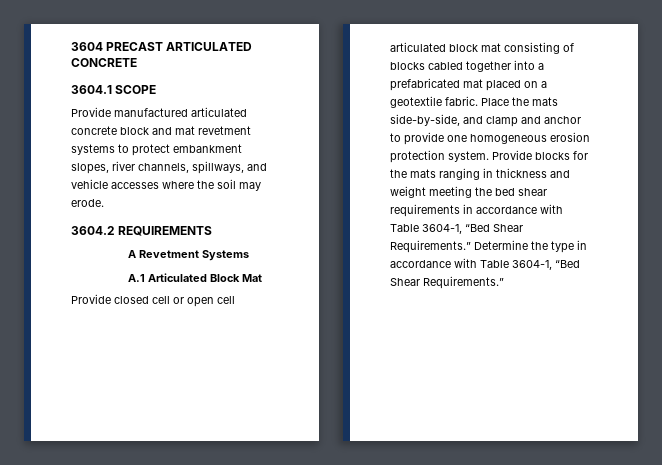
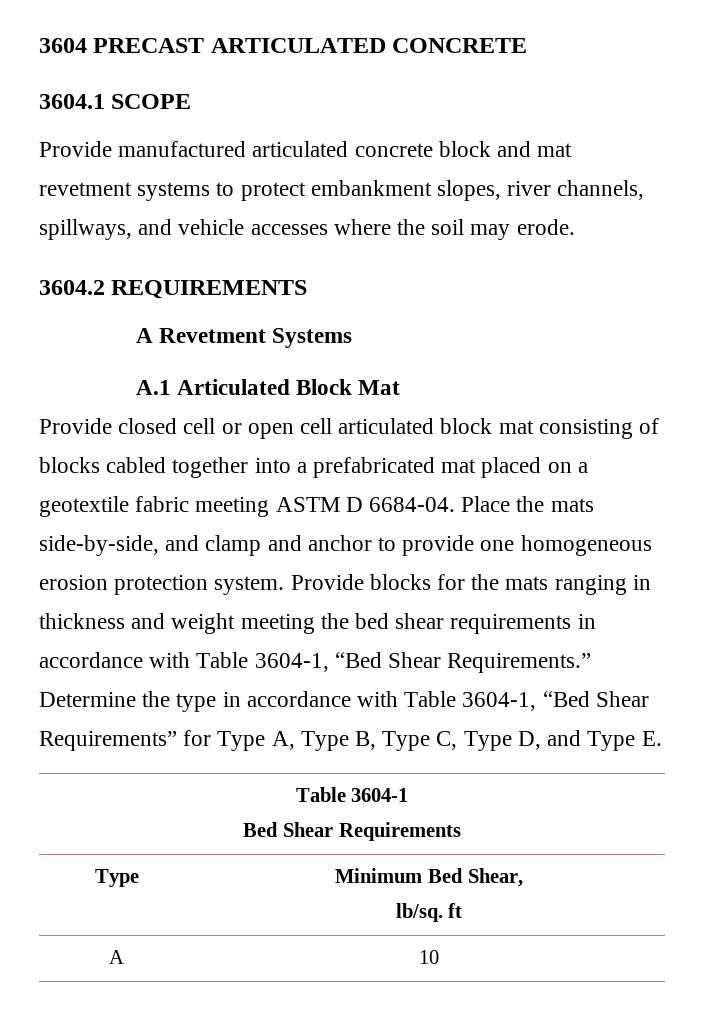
- Provide closed cell or open cell articulated block mat consisting of blocks cabled together into a prefabricated mat placed on a geotextile fabric.
+ Provide closed cell or open cell articulated block mat consisting of blocks cabled together into a prefabricated mat placed on a geotextile fabric meeting ASTM D 6684-04.
- Determine the type in accordance with Table 3604-1, “Bed Shear Requirements.”
+ Determine the type in accordance with Table 3604-1, “Bed Shear Requirements” for Type A, Type B, Type C, Type D, and Type E.
+ Table 3604-1
+ Bed Shear Requirements
+ Type | Minimum Bed Shear,
+ lb/sq. ft
+ A | 10

